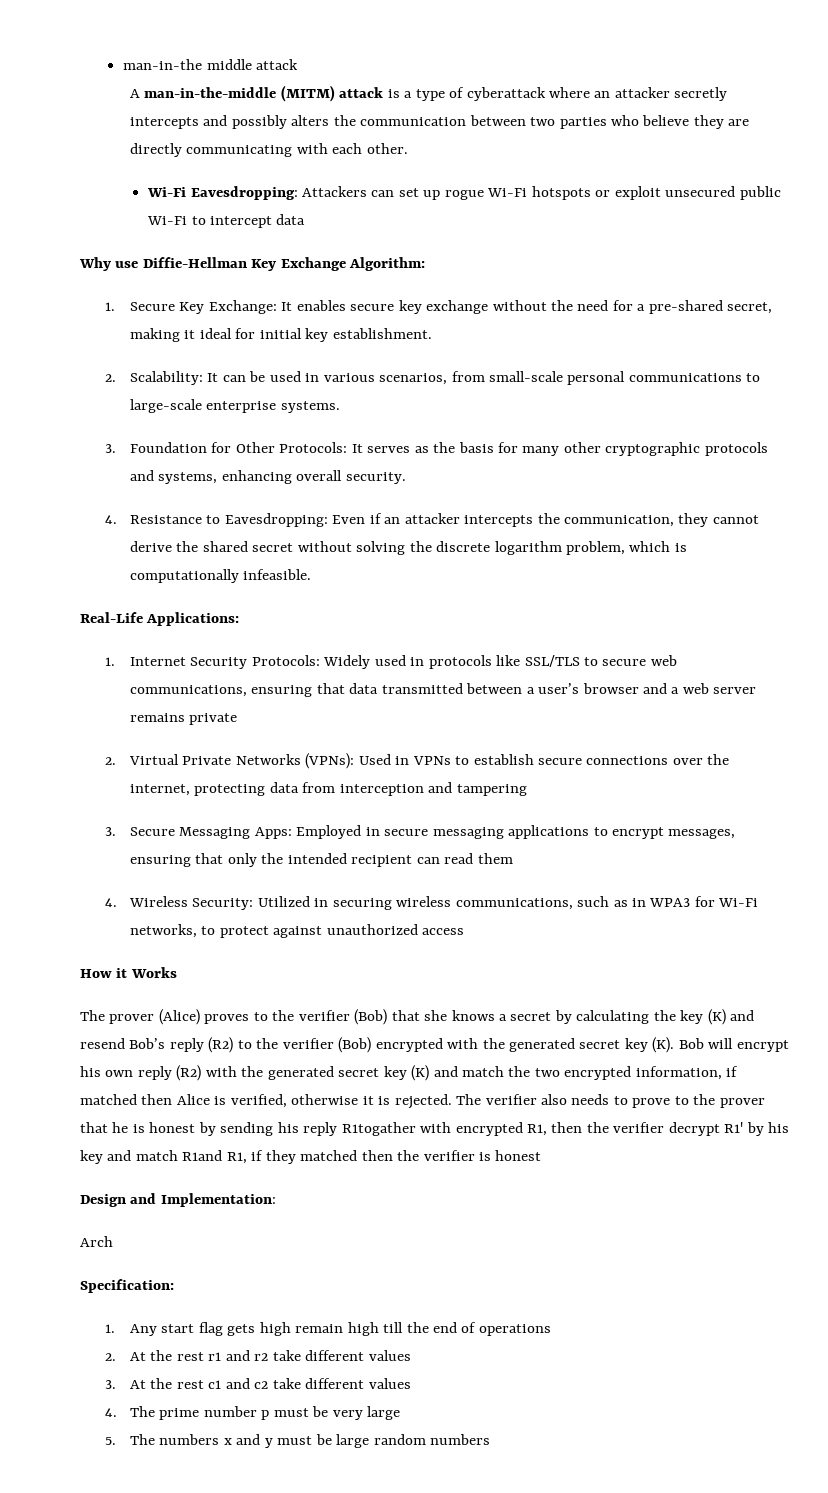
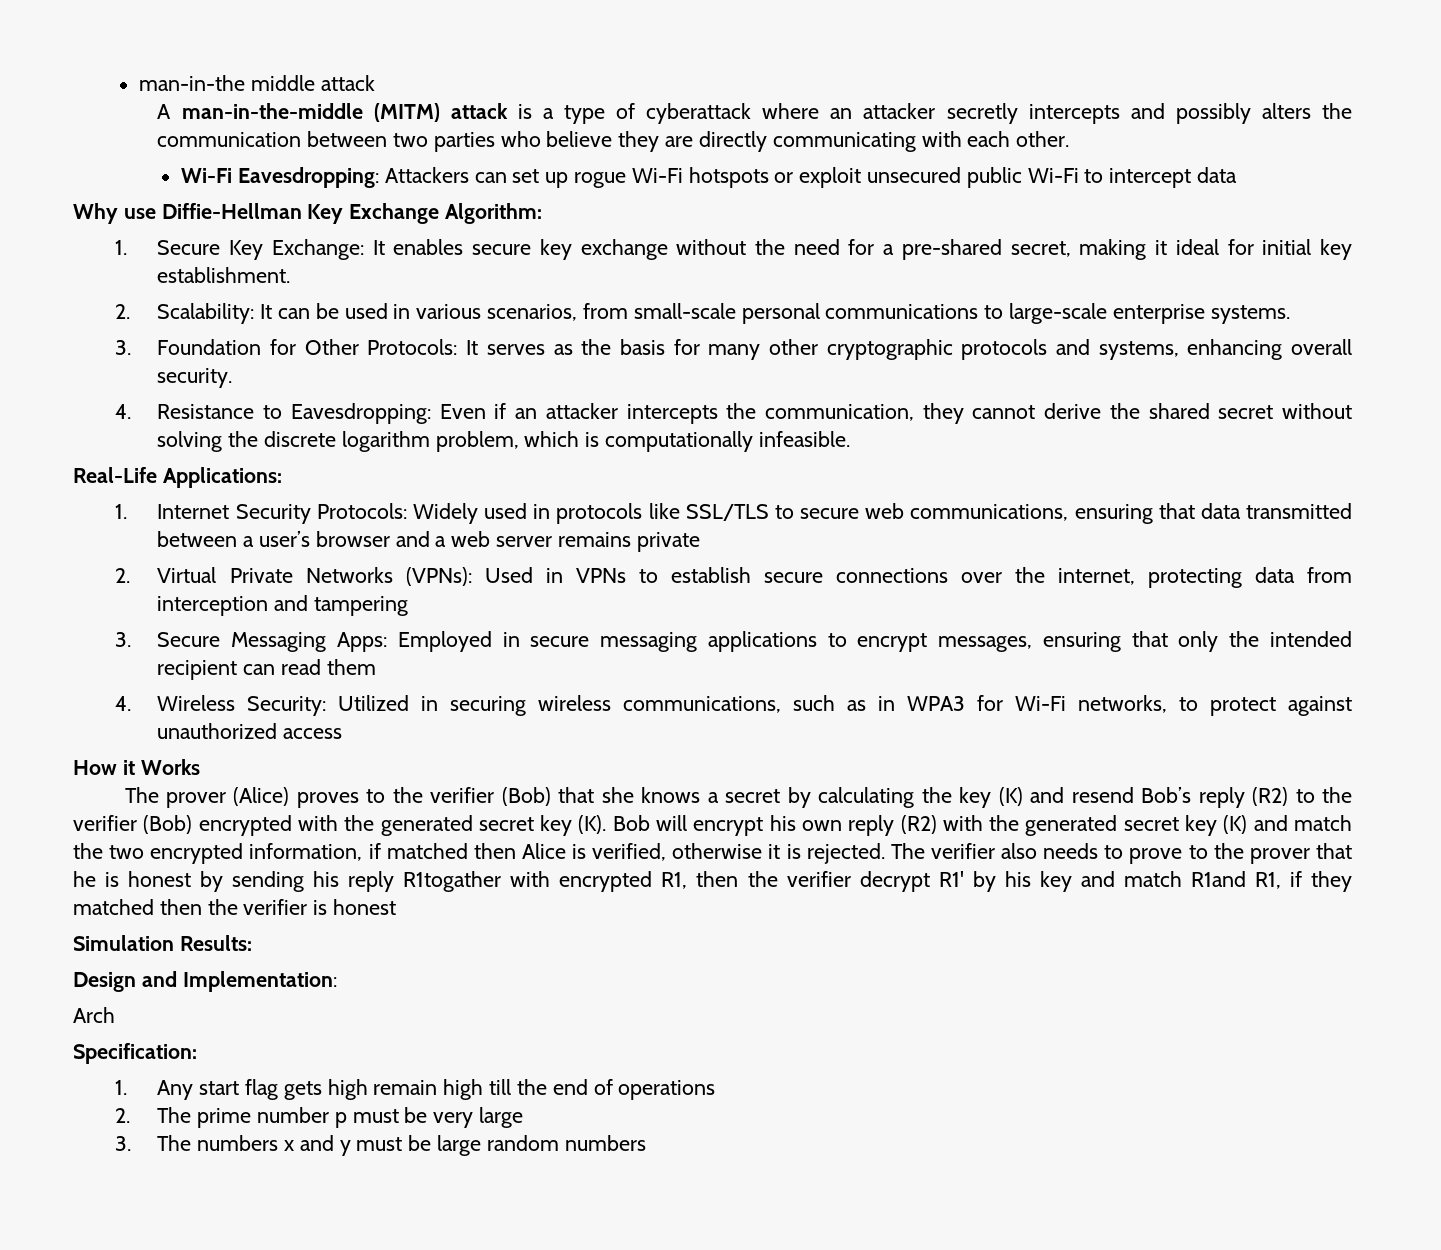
+ Simulation Results:
- 2. At the rest r1 and r2 take different values
- 3. At the rest c1 and c2 take different values
- 4. The prime number p must be very large
+ 2. The prime number p must be very large
- 5. The numbers x and y must be large random numbers
+ 3. The numbers x and y must be large random numbers

